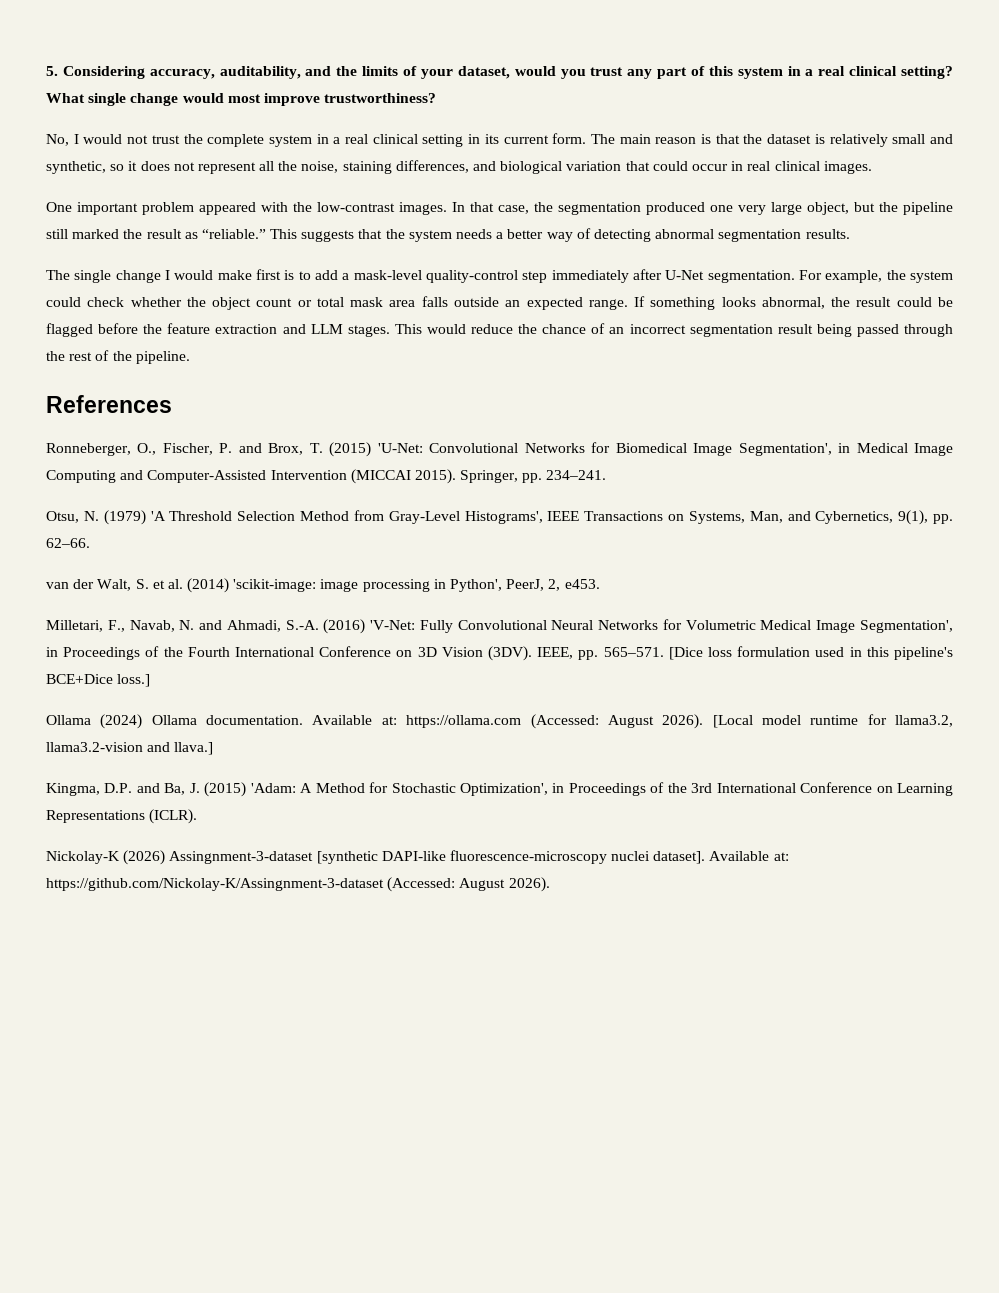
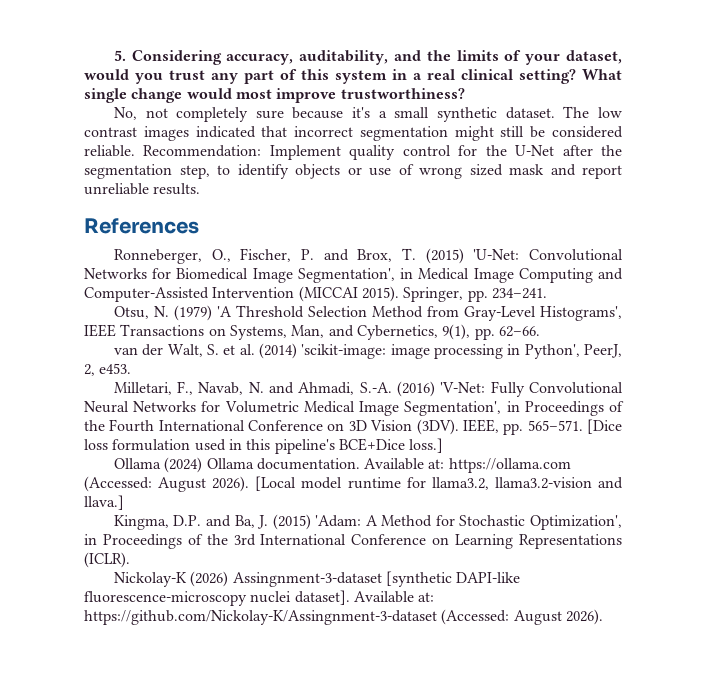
- No, I would not trust the complete system in a real clinical setting in its current form. The main reason is that the dataset is relatively small and synthetic, so it does not represent all the noise, staining differences, and biological variation that could occur in real clinical images.
- One important problem appeared with the low-contrast images. In that case, the segmentation produced one very large object, but the pipeline still marked the result as “reliable.” This suggests that the system needs a better way of detecting abnormal segmentation results.
- The single change I would make first is to add a mask-level quality-control step immediately after U-Net segmentation. For example, the system could check whether the object count or total mask area falls outside an expected range. If something looks abnormal, the result could be flagged before the feature extraction and LLM stages. This would reduce the chance of an incorrect segmentation result being passed through the rest of the pipeline.
+ No, not completely sure because it's a small synthetic dataset. The low contrast images indicated that incorrect segmentation might still be considered reliable. Recommendation: Implement quality control for the U-Net after the segmentation step, to identify objects or use of wrong sized mask and report unreliable results.

